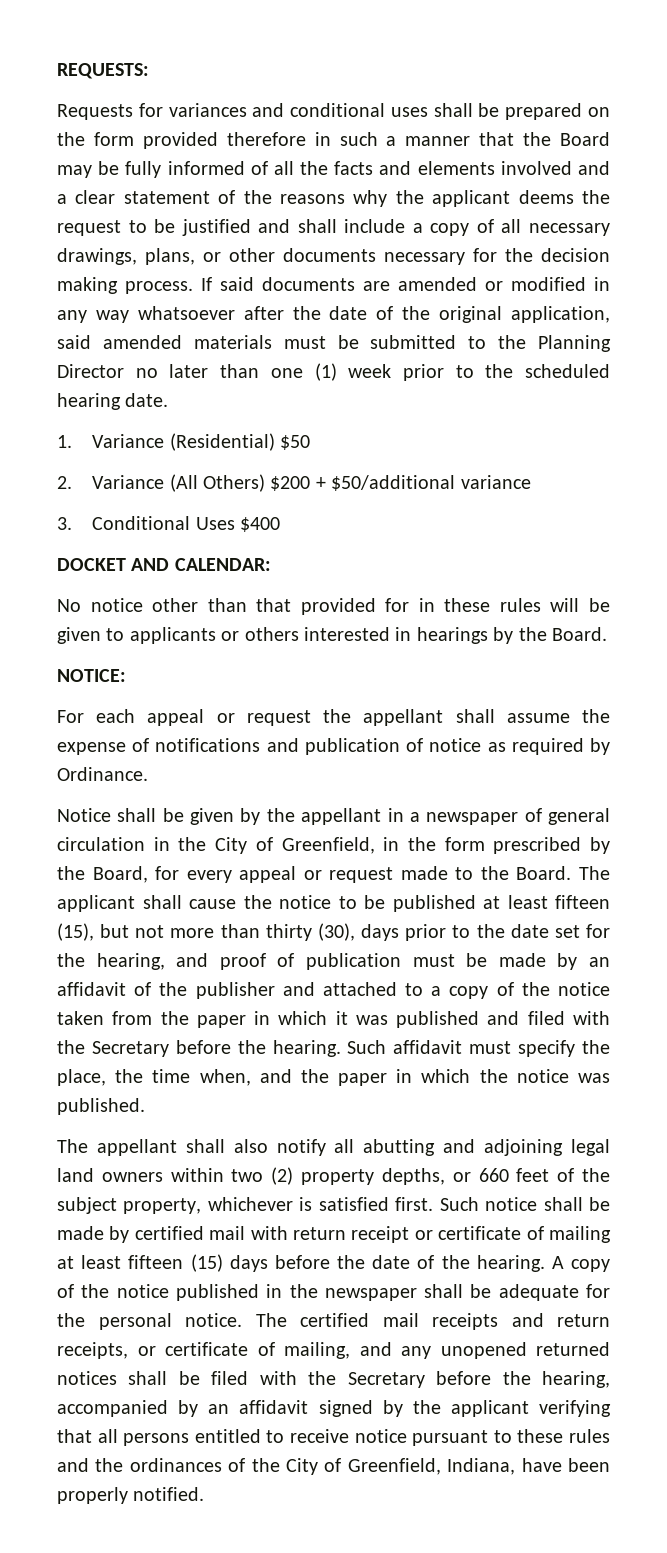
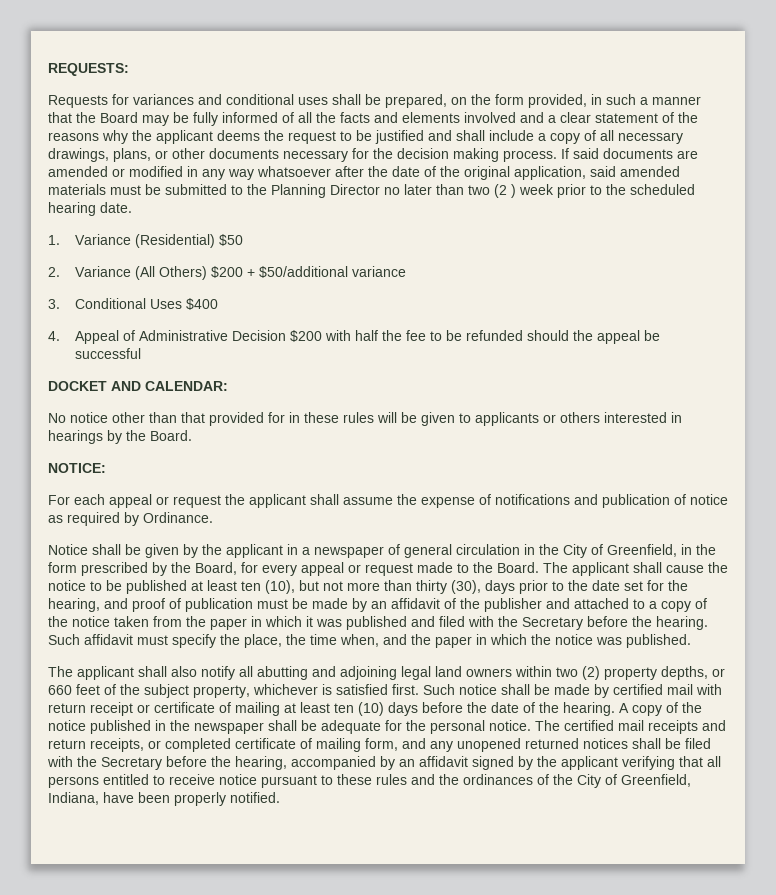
- Requests for variances and conditional uses shall be prepared on the form provided therefore in such a manner that the Board may be fully informed of all the facts and elements involved and a clear statement of the reasons why the applicant deems the request to be justified and shall include a copy of all necessary drawings, plans, or other documents necessary for the decision making process.
+ Requests for variances and conditional uses shall be prepared, on the form provided, in such a manner that the Board may be fully informed of all the facts and elements involved and a clear statement of the reasons why the applicant deems the request to be justified and shall include a copy of all necessary drawings, plans, or other documents necessary for the decision making process.
- If said documents are amended or modified in any way whatsoever after the date of the original application, said amended materials must be submitted to the Planning Director no later than one (1) week prior to the scheduled hearing date.
+ If said documents are amended or modified in any way whatsoever after the date of the original application, said amended materials must be submitted to the Planning Director no later than two (2 ) week prior to the scheduled hearing date.
+ 4. Appeal of Administrative Decision $200 with half the fee to be refunded should the appeal be successful
- For each appeal or request the appellant shall assume the expense of notifications and publication of notice as required by Ordinance.
+ For each appeal or request the applicant shall assume the expense of notifications and publication of notice as required by Ordinance.
- Notice shall be given by the appellant in a newspaper of general circulation in the City of Greenfield, in the form prescribed by the Board, for every appeal or request made to the Board.
+ Notice shall be given by the applicant in a newspaper of general circulation in the City of Greenfield, in the form prescribed by the Board, for every appeal or request made to the Board.
- The applicant shall cause the notice to be published at least fifteen (15), but not more than thirty (30), days prior to the date set for the hearing, and proof of publication must be made by an affidavit of the publisher and attached to a copy of the notice taken from the paper in which it was published and filed with the Secretary before the hearing.
+ The applicant shall cause the notice to be published at least ten (10), but not more than thirty (30), days prior to the date set for the hearing, and proof of publication must be made by an affidavit of the publisher and attached to a copy of the notice taken from the paper in which it was published and filed with the Secretary before the hearing.
- The appellant shall also notify all abutting and adjoining legal land owners within two (2) property depths, or 660 feet of the subject property, whichever is satisfied first.
+ The applicant shall also notify all abutting and adjoining legal land owners within two (2) property depths, or 660 feet of the subject property, whichever is satisfied first.
- Such notice shall be made by certified mail with return receipt or certificate of mailing at least fifteen (15) days before the date of the hearing.
+ Such notice shall be made by certified mail with return receipt or certificate of mailing at least ten (10) days before the date of the hearing.
- The certified mail receipts and return receipts, or certificate of mailing, and any unopened returned notices shall be filed with the Secretary before the hearing, accompanied by an affidavit signed by the applicant verifying that all persons entitled to receive notice pursuant to these rules and the ordinances of the City of Greenfield, Indiana, have been properly notified.
+ The certified mail receipts and return receipts, or completed certificate of mailing form, and any unopened returned notices shall be filed with the Secretary before the hearing, accompanied by an affidavit signed by the applicant verifying that all persons entitled to receive notice pursuant to these rules and the ordinances of the City of Greenfield, Indiana, have been properly notified.

